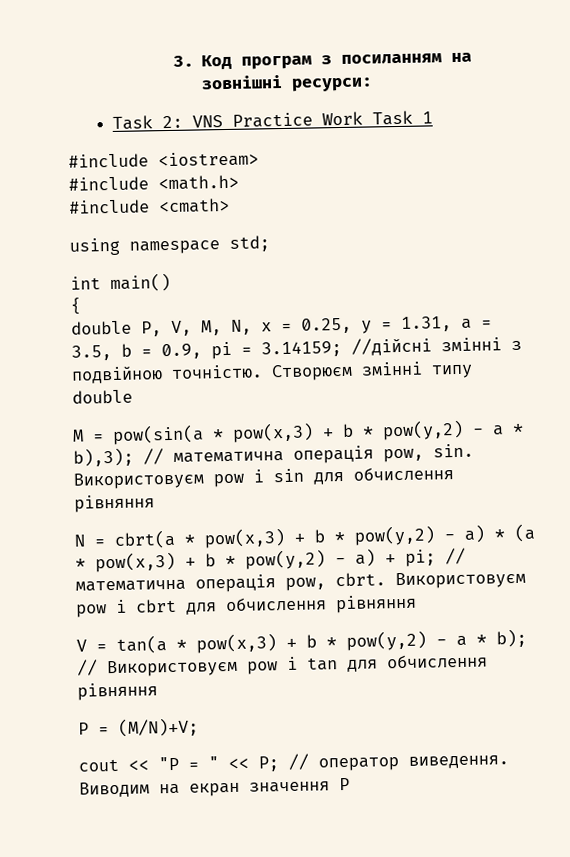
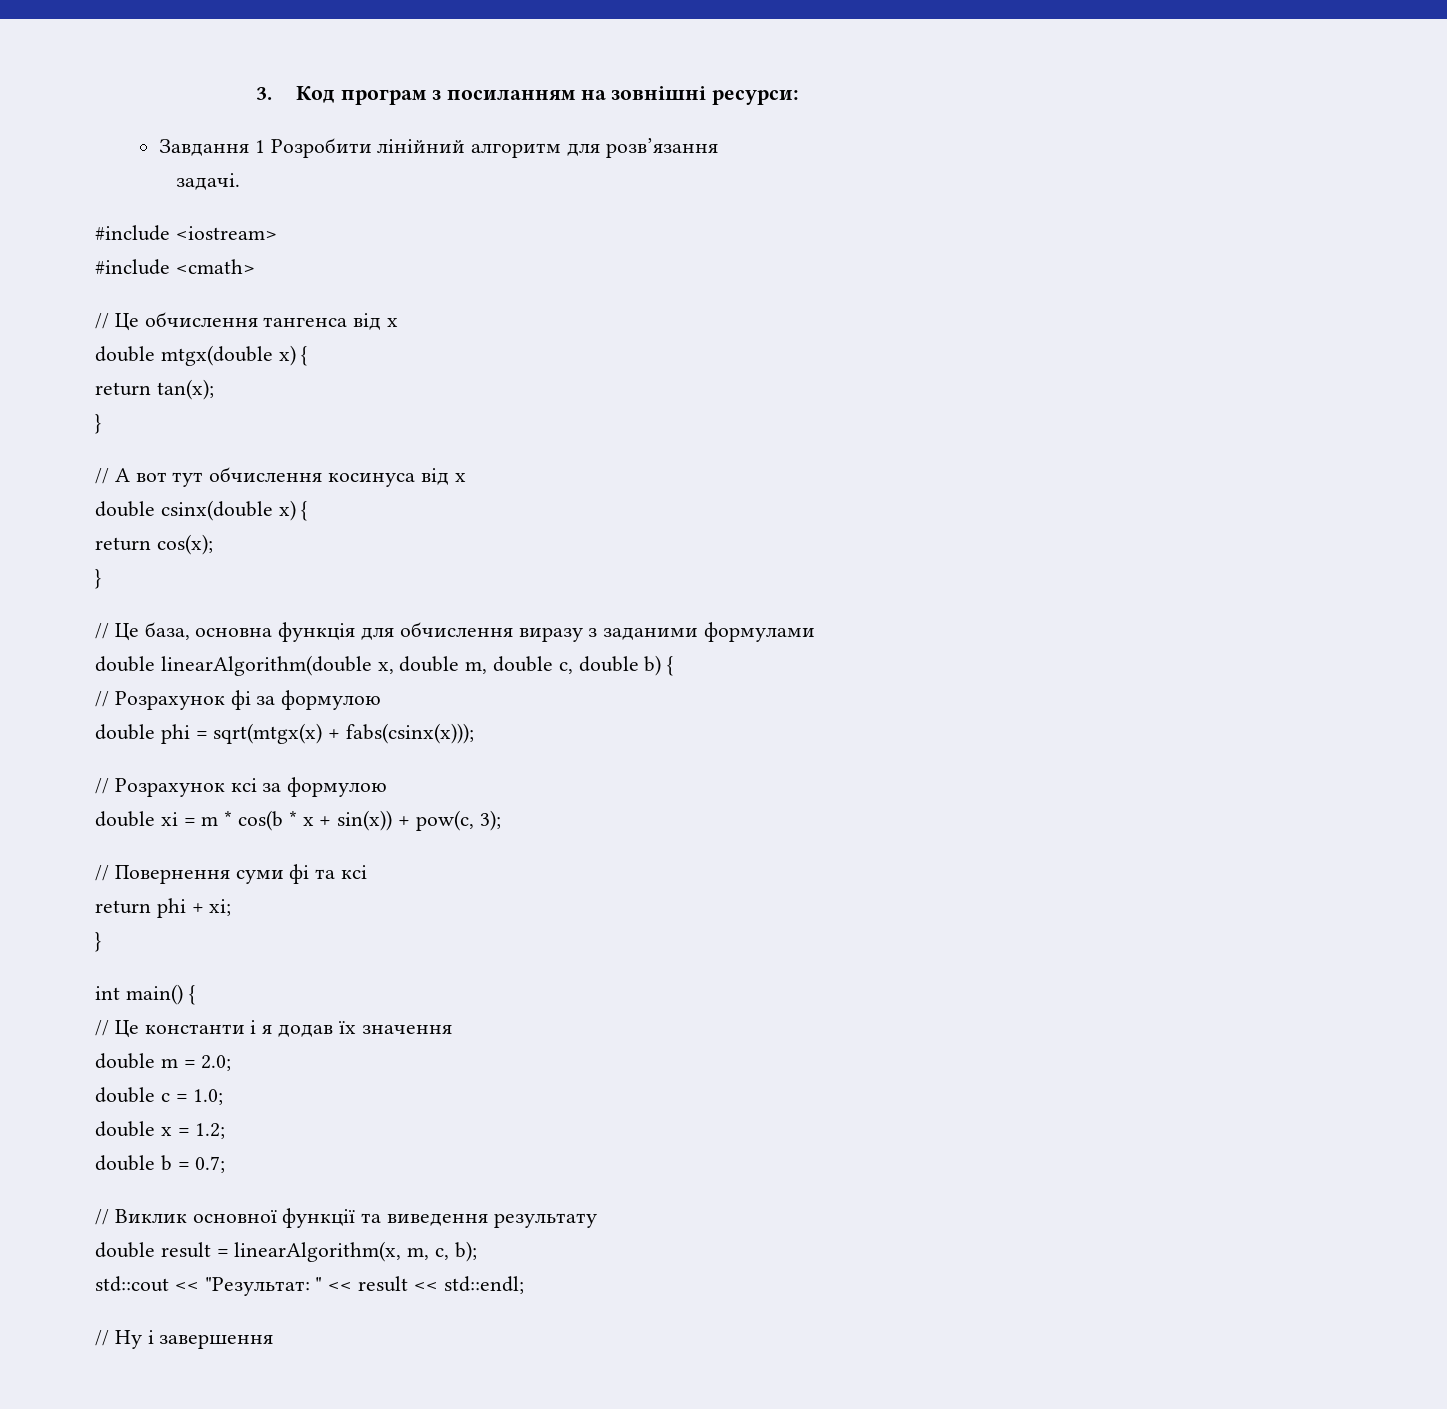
- Task 2: VNS Practice Work Task 1
+ Завдання 1 Розробити лінійний алгоритм для розв’язання
+ задачі.
- #include <math.h>
- using namespace std;
+ // Це обчислення тангенса від x
+ double mtgx(double x) {
+ return tan(x);
+ }
+ // А вот тут обчислення косинуса від x
+ double csinx(double x) {
+ return cos(x);
+ }
+ // Це база, основна функція для обчислення виразу з заданими формулами
+ double linearAlgorithm(double x, double m, double c, double b) {
+ // Розрахунок фі за формулою
+ double phi = sqrt(mtgx(x) + fabs(csinx(x)));
+ // Розрахунок ксі за формулою
+ double xi = m * cos(b * x + sin(x)) + pow(c, 3);
+ // Повернення суми фі та ксі
+ return phi + xi;
+ }
- int main()
- {
- double P, V, M, N, x = 0.25, y = 1.31, a = 3.5, b = 0.9, pi = 3.14159; //дійсні змінні з подвійною точністю. Створюєм змінні типу double
- M = pow(sin(a * pow(x,3) + b * pow(y,2) - a * b),3); // математична операція pow, sin. Використовуєм pow і sin для обчислення рівняння
- N = cbrt(a * pow(x,3) + b * pow(y,2) - a) * (a * pow(x,3) + b * pow(y,2) - a) + pi; // математична операція pow, cbrt. Використовуєм pow і cbrt для обчислення рівняння
- V = tan(a * pow(x,3) + b * pow(y,2) - a * b); // Використовуєм pow і tan для обчислення рівняння
- P = (M/N)+V;
- cout << "P = " << P; // оператор виведення. Виводим на екран значення Р
+ int main() {
+ // Це константи і я додав їх значення
+ double m = 2.0;
+ double c = 1.0;
+ double x = 1.2;
+ double b = 0.7;
+ // Виклик основної функції та виведення результату
+ double result = linearAlgorithm(x, m, c, b);
+ std::cout << "Результат: " << result << std::endl;
+ // Ну і завершення

